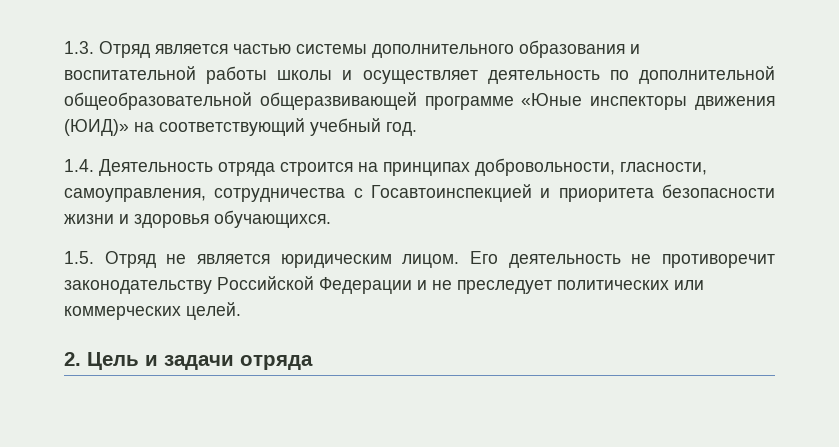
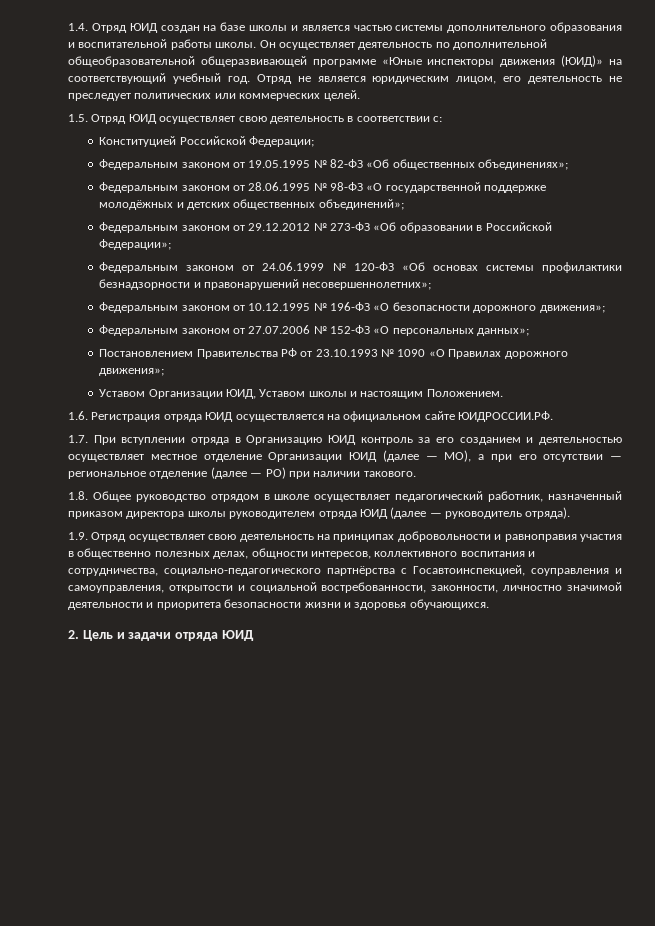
- 1.3. Отряд является частью системы дополнительного образования и воспитательной работы школы и осуществляет деятельность по дополнительной общеобразовательной общеразвивающей программе «Юные инспекторы движения (ЮИД)» на соответствующий учебный год.
- 1.4. Деятельность отряда строится на принципах добровольности, гласности, самоуправления, сотрудничества с Госавтоинспекцией и приоритета безопасности жизни и здоровья обучающихся.
+ 1.4. Отряд ЮИД создан на базе школы и является частью системы дополнительного образования и воспитательной работы школы. Он осуществляет деятельность по дополнительной общеобразовательной общеразвивающей программе «Юные инспекторы движения (ЮИД)» на соответствующий учебный год. Отряд не является юридическим лицом, его деятельность не преследует политических или коммерческих целей.
+ 1.5. Отряд ЮИД осуществляет свою деятельность в соответствии с:
+ Конституцией Российской Федерации;
+ Федеральным законом от 19.05.1995 № 82-ФЗ «Об общественных объединениях»;
+ Федеральным законом от 28.06.1995 № 98-ФЗ «О государственной поддержке молодёжных и детских общественных объединений»;
+ Федеральным законом от 29.12.2012 № 273-ФЗ «Об образовании в Российской Федерации»;
+ Федеральным законом от 24.06.1999 № 120-ФЗ «Об основах системы профилактики безнадзорности и правонарушений несовершеннолетних»;
+ Федеральным законом от 10.12.1995 № 196-ФЗ «О безопасности дорожного движения»;
+ Федеральным законом от 27.07.2006 № 152-ФЗ «О персональных данных»;
+ Постановлением Правительства РФ от 23.10.1993 № 1090 «О Правилах дорожного движения»;
+ Уставом Организации ЮИД, Уставом школы и настоящим Положением.
+ 1.6. Регистрация отряда ЮИД осуществляется на официальном сайте ЮИДРОССИИ.РФ.
+ 1.7. При вступлении отряда в Организацию ЮИД контроль за его созданием и деятельностью осуществляет местное отделение Организации ЮИД (далее — МО), а при его отсутствии — региональное отделение (далее — РО) при наличии такового.
+ 1.8. Общее руководство отрядом в школе осуществляет педагогический работник, назначенный приказом директора школы руководителем отряда ЮИД (далее — руководитель отряда).
+ 1.9. Отряд осуществляет свою деятельность на принципах добровольности и равноправия участия в общественно полезных делах, общности интересов, коллективного воспитания и сотрудничества, социально-педагогического партнёрства с Госавтоинспекцией, соуправления и самоуправления, открытости и социальной востребованности, законности, личностно значимой деятельности и приоритета безопасности жизни и здоровья обучающихся.
- 1.5. Отряд не является юридическим лицом. Его деятельность не противоречит законодательству Российской Федерации и не преследует политических или коммерческих целей.
- 2. Цель и задачи отряда
+ 2. Цель и задачи отряда ЮИД

